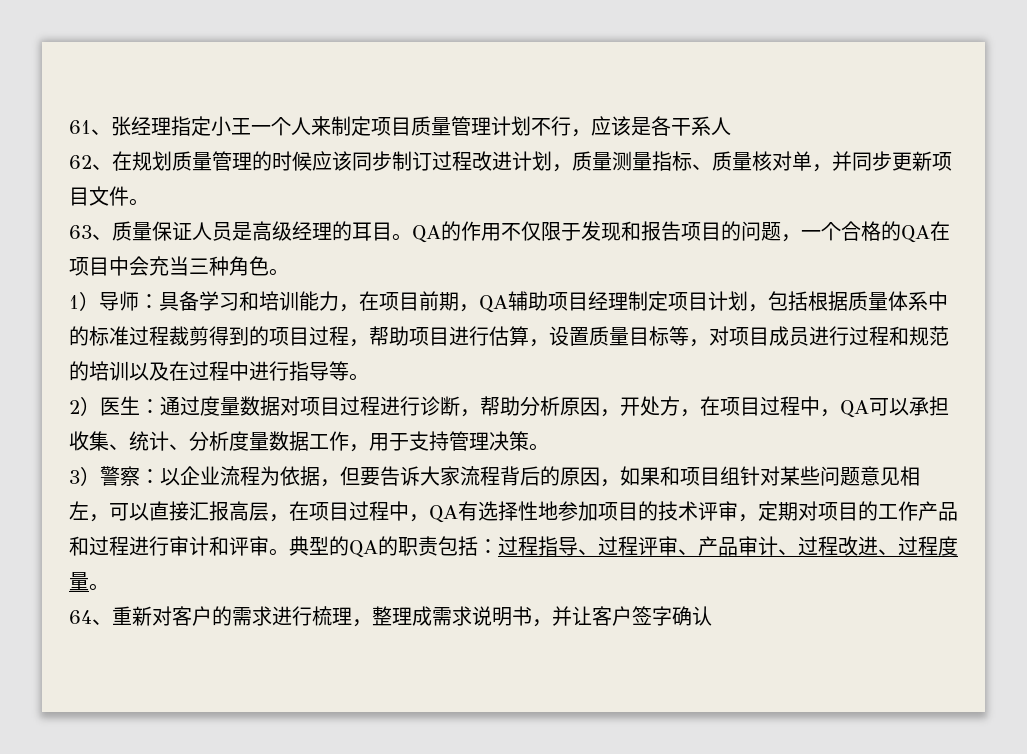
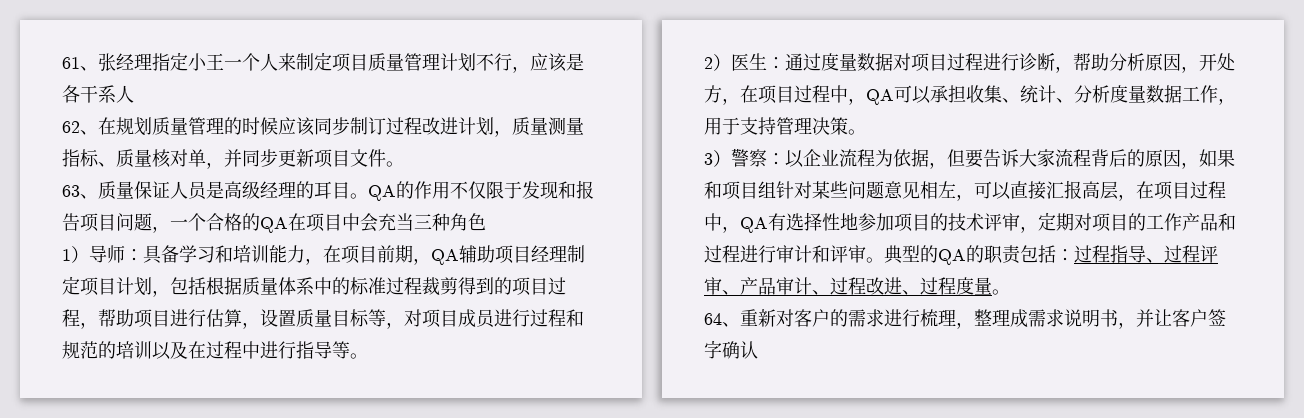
- QA的作用不仅限于发现和报告项目的问题，一个合格的QA在项目中会充当三种角色。
+ QA的作用不仅限于发现和报告项目问题，一个合格的QA在项目中会充当三种角色

